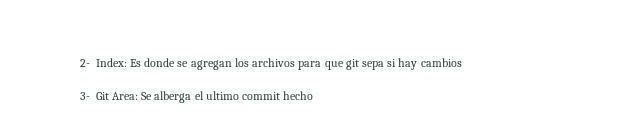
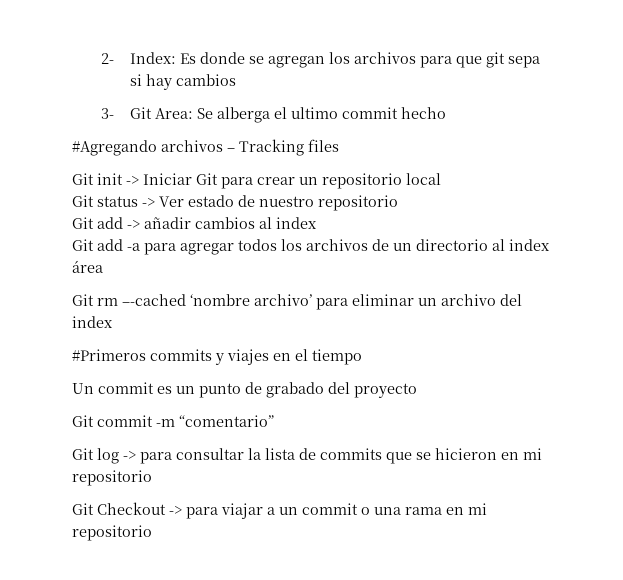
+ #Agregando archivos – Tracking files
+ Git init -> Iniciar Git para crear un repositorio local
+ Git status -> Ver estado de nuestro repositorio
+ Git add -> añadir cambios al index
+ Git add -a para agregar todos los archivos de un directorio al index área
+ Git rm –-cached ‘nombre archivo’ para eliminar un archivo del index
+ #Primeros commits y viajes en el tiempo
+ Un commit es un punto de grabado del proyecto
+ Git commit -m “comentario”
+ Git log -> para consultar la lista de commits que se hicieron en mi repositorio
+ Git Checkout -> para viajar a un commit o una rama en mi repositorio

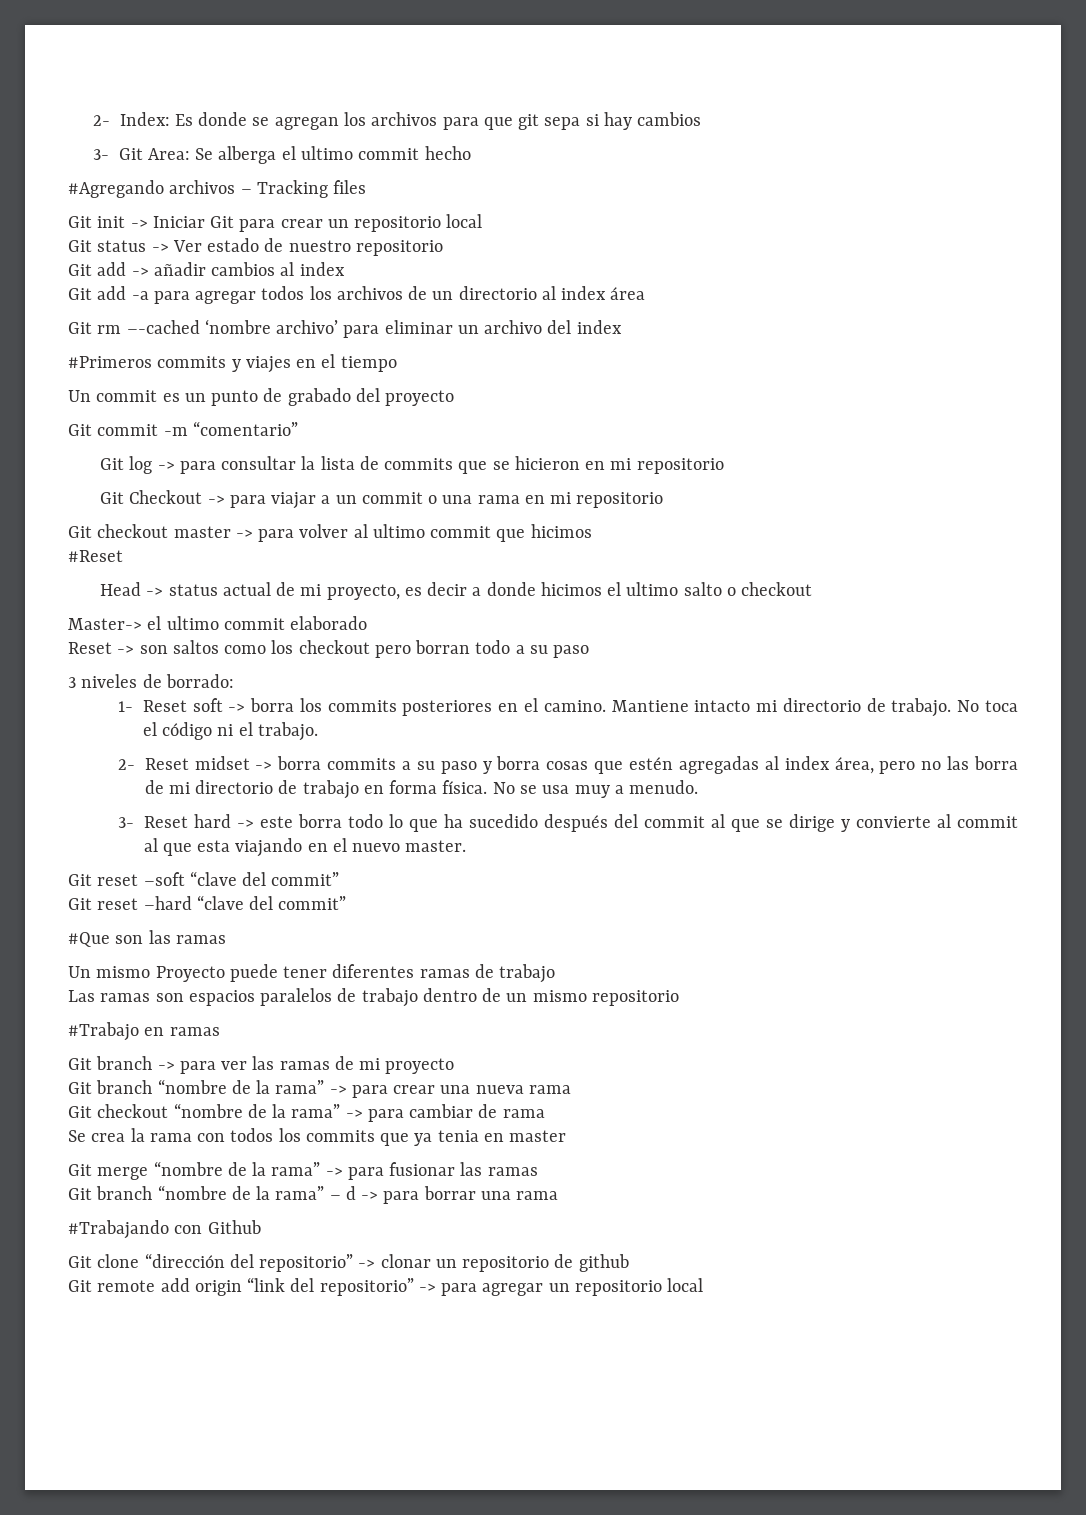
+ Git checkout master -> para volver al ultimo commit que hicimos
+ #Reset
+ Head -> status actual de mi proyecto, es decir a donde hicimos el ultimo salto o checkout
+ Master-> el ultimo commit elaborado
+ Reset -> son saltos como los checkout pero borran todo a su paso
+ 3 niveles de borrado:
+ 1- Reset soft -> borra los commits posteriores en el camino. Mantiene intacto mi directorio de trabajo. No toca el código ni el trabajo.
+ 2- Reset midset -> borra commits a su paso y borra cosas que estén agregadas al index área, pero no las borra de mi directorio de trabajo en forma física. No se usa muy a menudo.
+ 3- Reset hard -> este borra todo lo que ha sucedido después del commit al que se dirige y convierte al commit al que esta viajando en el nuevo master.
+ Git reset –soft “clave del commit”
+ Git reset –hard “clave del commit”
+ #Que son las ramas
+ Un mismo Proyecto puede tener diferentes ramas de trabajo
+ Las ramas son espacios paralelos de trabajo dentro de un mismo repositorio
+ #Trabajo en ramas
+ Git branch -> para ver las ramas de mi proyecto
+ Git branch “nombre de la rama” -> para crear una nueva rama
+ Git checkout “nombre de la rama” -> para cambiar de rama
+ Se crea la rama con todos los commits que ya tenia en master
+ Git merge “nombre de la rama” -> para fusionar las ramas
+ Git branch “nombre de la rama” – d -> para borrar una rama
+ #Trabajando con Github
+ Git clone “dirección del repositorio” -> clonar un repositorio de github
+ Git remote add origin “link del repositorio” -> para agregar un repositorio local

